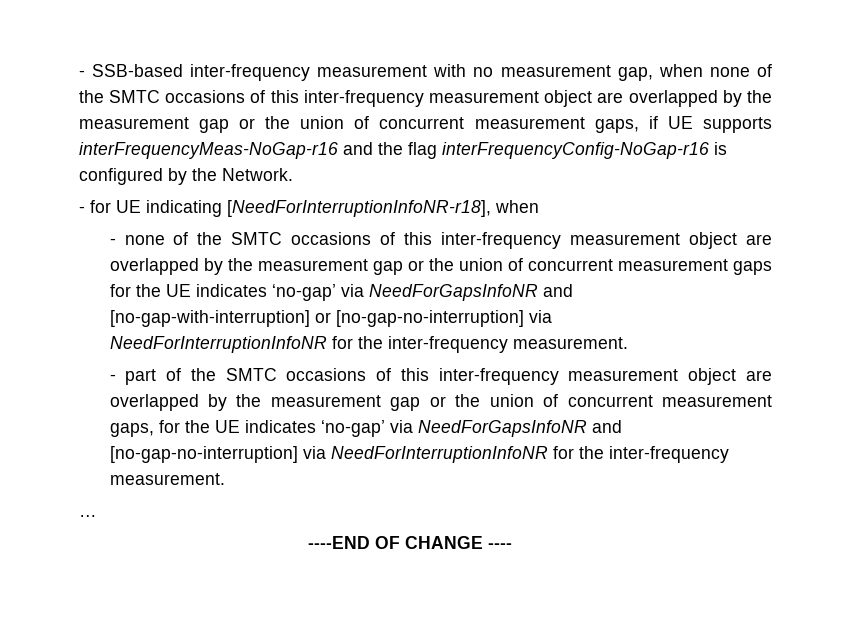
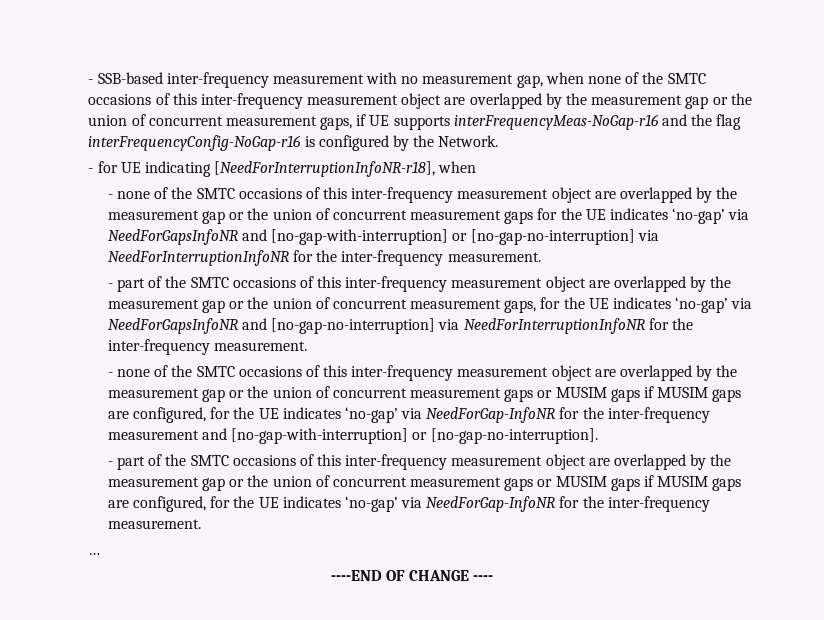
+ - none of the SMTC occasions of this inter-frequency measurement object are overlapped by the measurement gap or the union of concurrent measurement gaps or MUSIM gaps if MUSIM gaps are configured, for the UE indicates ‘no-gap’ via NeedForGap-InfoNR for the inter-frequency measurement and [no-gap-with-interruption] or [no-gap-no-interruption].
+ - part of the SMTC occasions of this inter-frequency measurement object are overlapped by the measurement gap or the union of concurrent measurement gaps or MUSIM gaps if MUSIM gaps are configured, for the UE indicates ‘no-gap’ via NeedForGap-InfoNR for the inter-frequency measurement.

